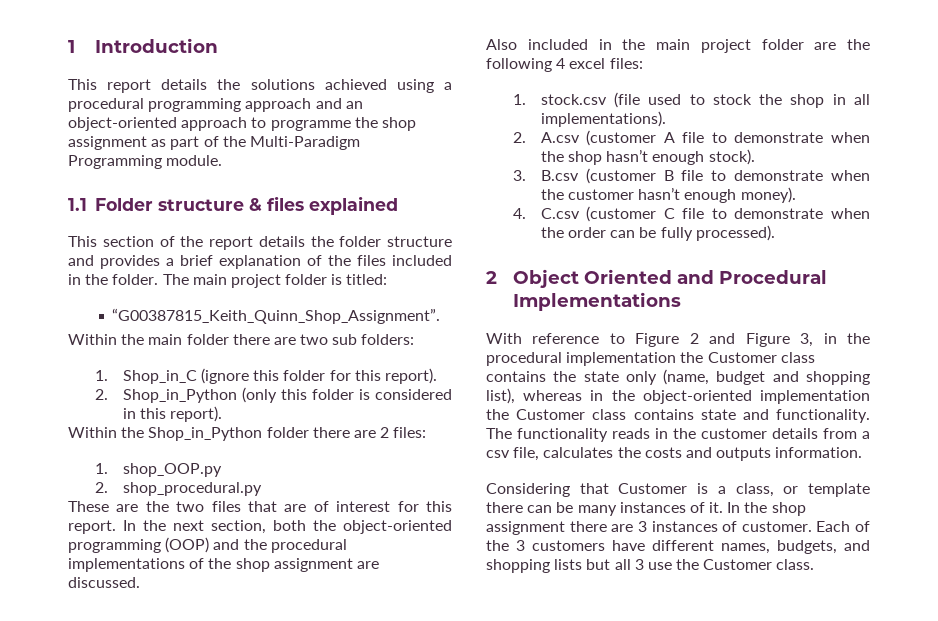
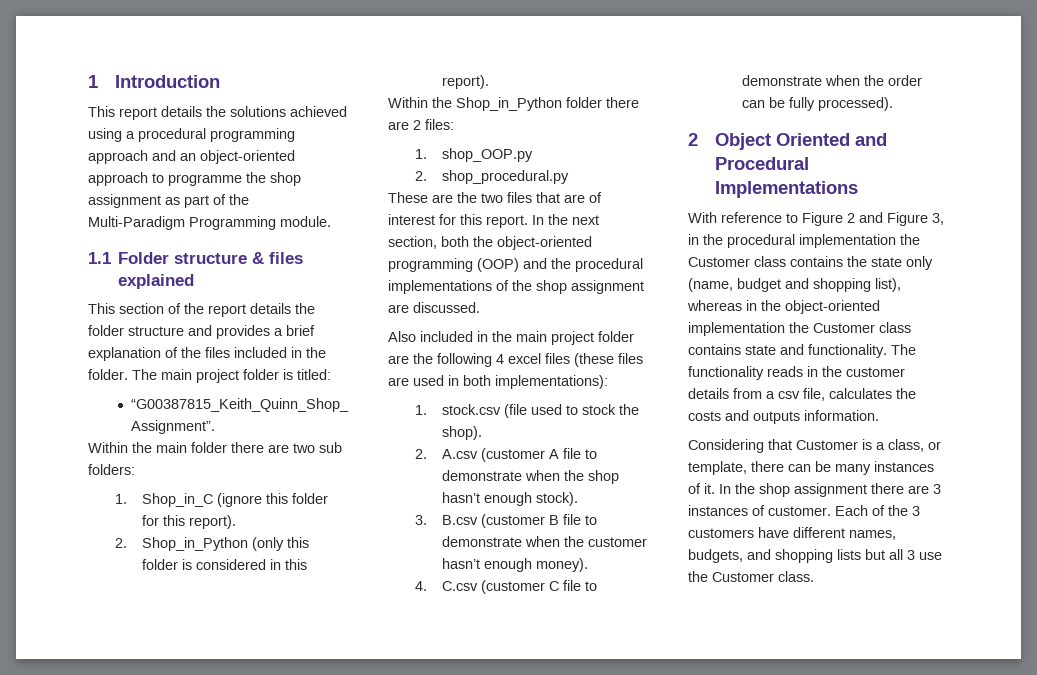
- Also included in the main project folder are the following 4 excel files:
+ Also included in the main project folder are the following 4 excel files (these files are used in both implementations):
- 1. stock.csv (file used to stock the shop in all implementations).
+ 1. stock.csv (file used to stock the shop).
- Considering that Customer is a class, or template there can be many instances of it.
+ Considering that Customer is a class, or template, there can be many instances of it.

